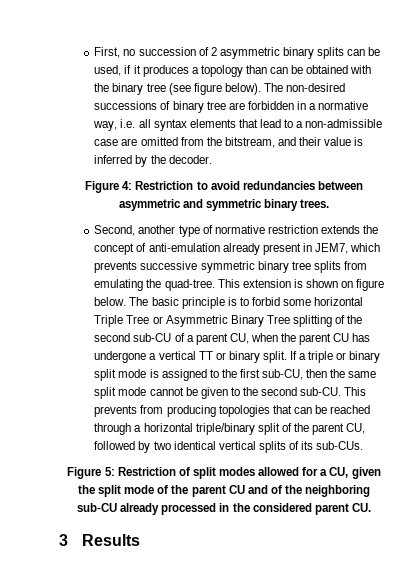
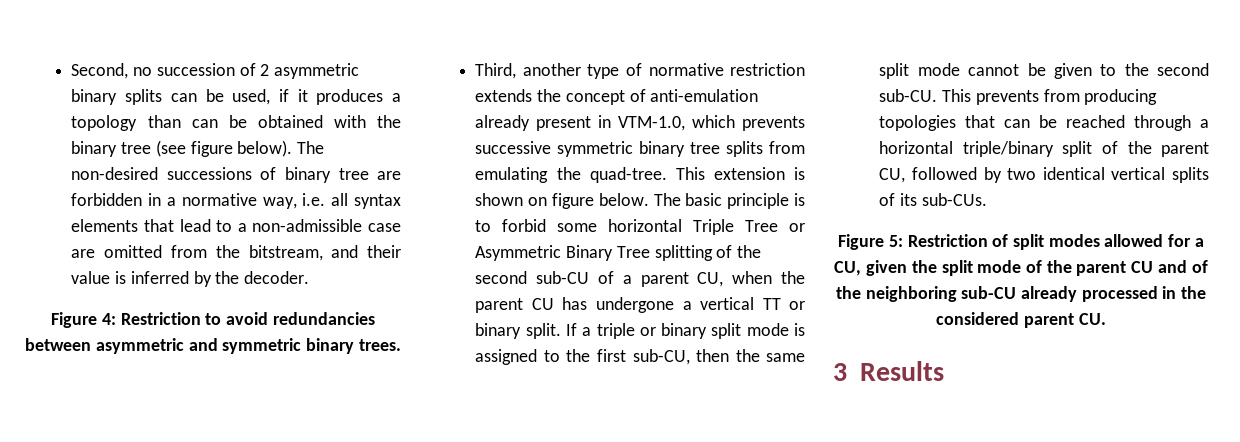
- First, no succession of 2 asymmetric binary splits can be used, if it produces a topology than can be obtained with the binary tree (see figure below).
+ Second, no succession of 2 asymmetric binary splits can be used, if it produces a topology than can be obtained with the binary tree (see figure below).
- Second, another type of normative restriction extends the concept of anti-emulation already present in JEM7, which prevents successive symmetric binary tree splits from emulating the quad-tree.
+ Third, another type of normative restriction extends the concept of anti-emulation already present in VTM-1.0, which prevents successive symmetric binary tree splits from emulating the quad-tree.

